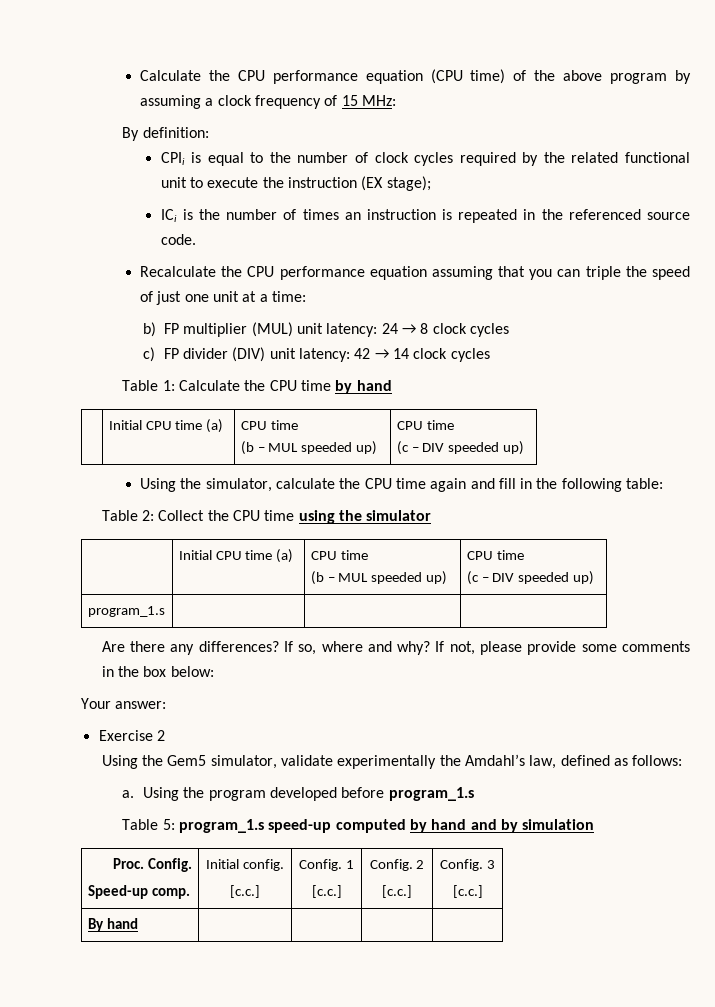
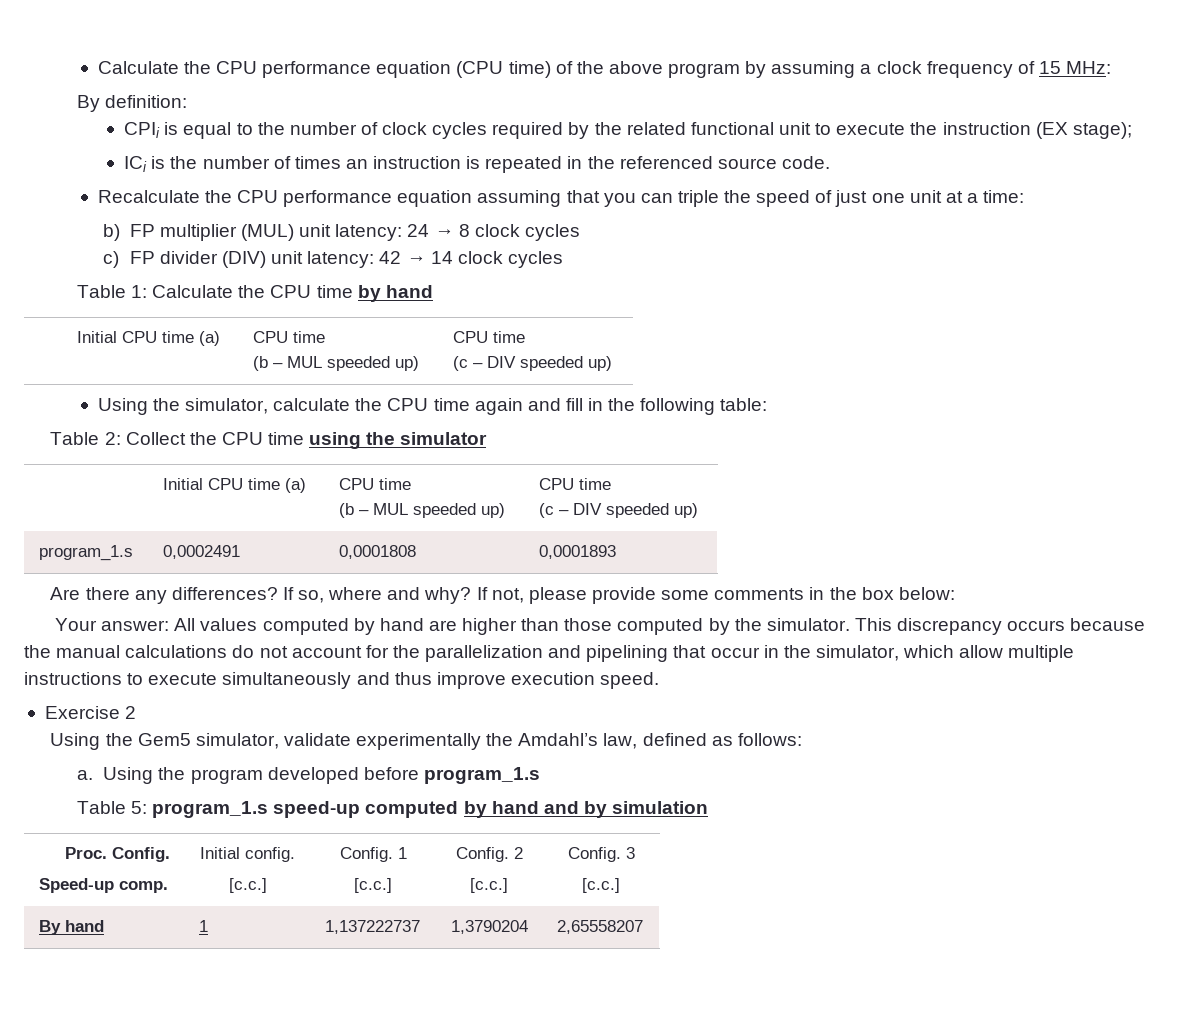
- program_1.s | | |
+ program_1.s | 0,0002491 | 0,0001808 | 0,0001893
- Your answer:
+ Your answer: All values computed by hand are higher than those computed by the simulator. This discrepancy occurs because the manual calculations do not account for the parallelization and pipelining that occur in the simulator, which allow multiple instructions to execute simultaneously and thus improve execution speed.
- By hand | | | |
+ By hand | 1 | 1,137222737 | 1,3790204 | 2,65558207

